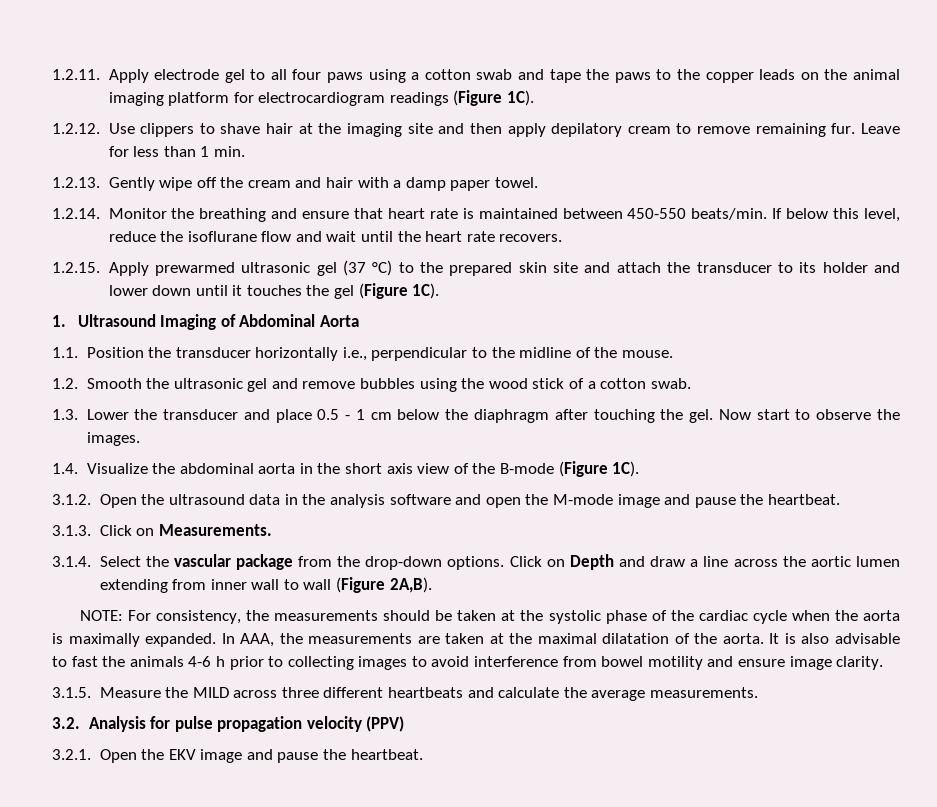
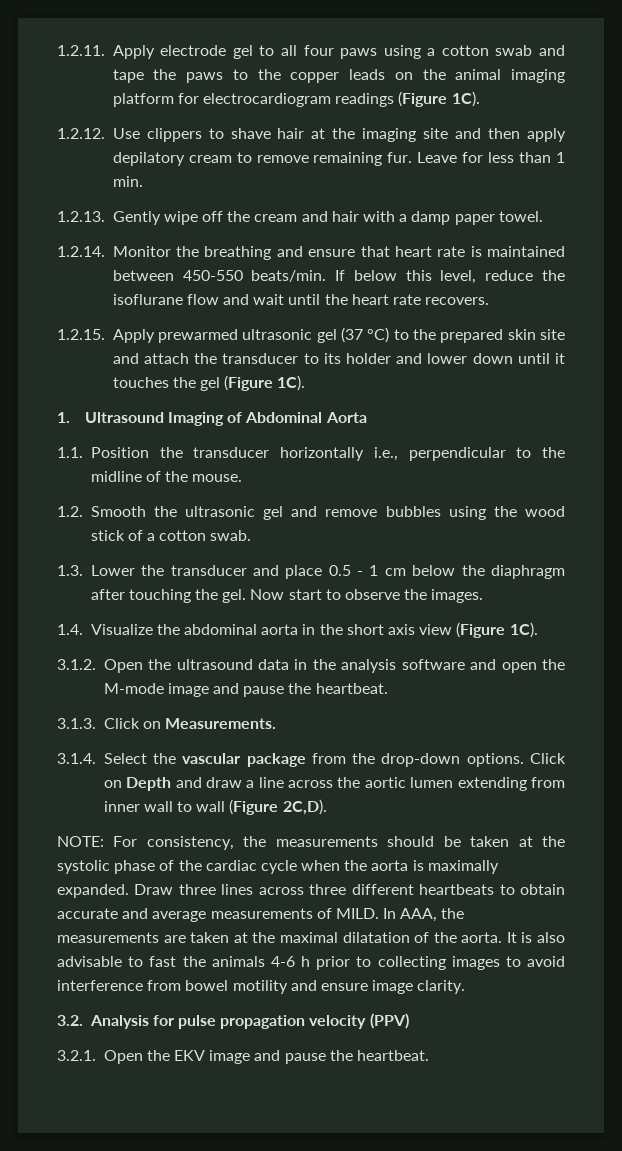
- 1.4. Visualize the abdominal aorta in the short axis view of the B-mode (Figure 1C).
+ 1.4. Visualize the abdominal aorta in the short axis view (Figure 1C).
- Click on Depth and draw a line across the aortic lumen extending from inner wall to wall (Figure 2A,B).
+ Click on Depth and draw a line across the aortic lumen extending from inner wall to wall (Figure 2C,D).
+ Draw three lines across three different heartbeats to obtain accurate and average measurements of MILD.
- 3.1.5. Measure the MILD across three different heartbeats and calculate the average measurements.

